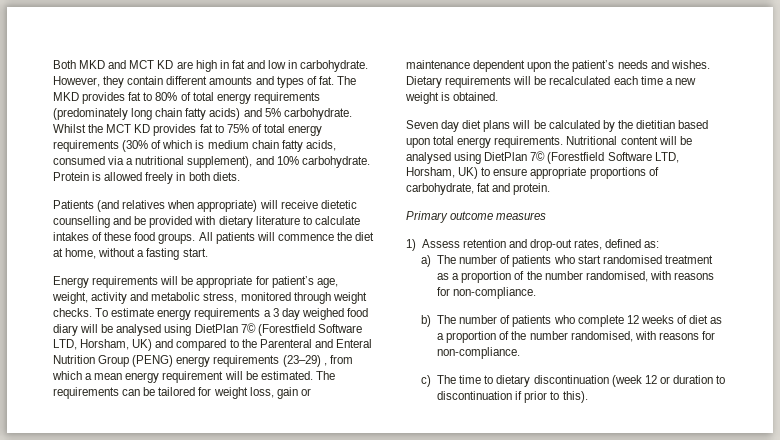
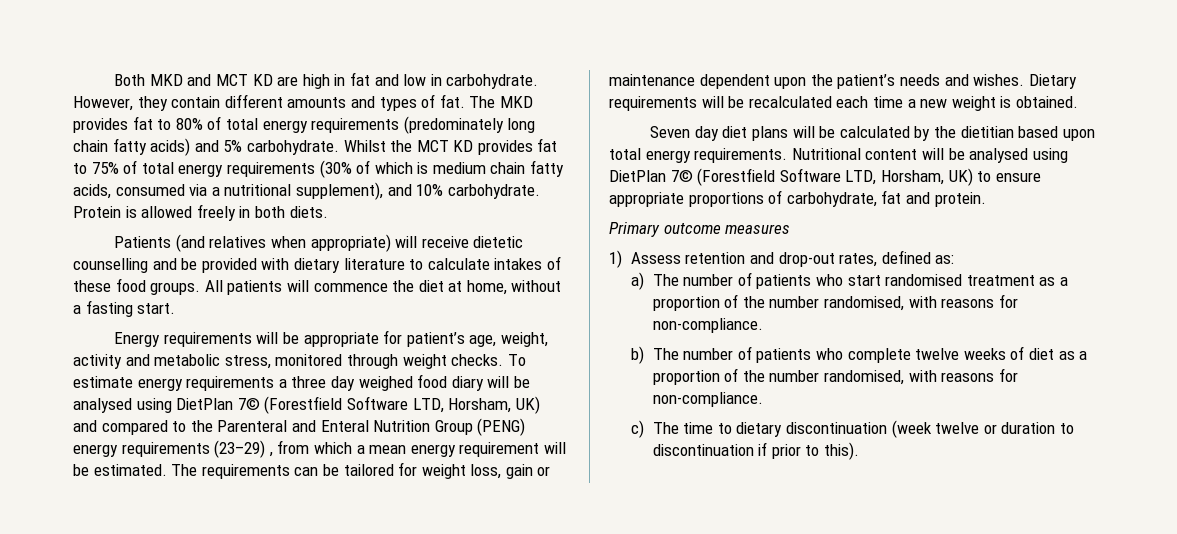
- To estimate energy requirements a 3 day weighed food diary will be analysed using DietPlan 7© (Forestfield Software LTD, Horsham, UK) and compared to the Parenteral and Enteral Nutrition Group (PENG) energy requirements (23–29) , from which a mean energy requirement will be estimated.
+ To estimate energy requirements a three day weighed food diary will be analysed using DietPlan 7© (Forestfield Software LTD, Horsham, UK) and compared to the Parenteral and Enteral Nutrition Group (PENG) energy requirements (23–29) , from which a mean energy requirement will be estimated.
- b) The number of patients who complete 12 weeks of diet as a proportion of the number randomised, with reasons for non-compliance.
+ b) The number of patients who complete twelve weeks of diet as a proportion of the number randomised, with reasons for non-compliance.
- c) The time to dietary discontinuation (week 12 or duration to discontinuation if prior to this).
+ c) The time to dietary discontinuation (week twelve or duration to discontinuation if prior to this).

